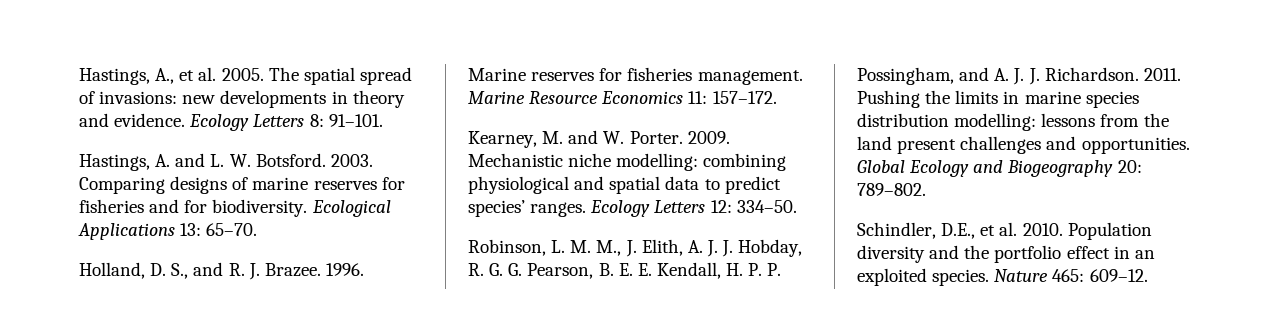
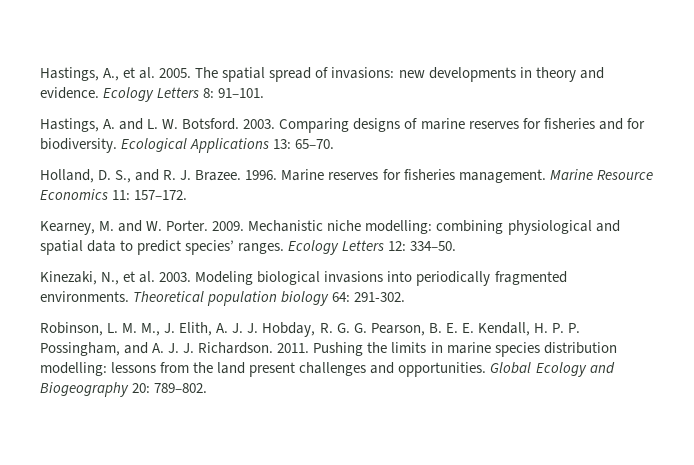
+ Kinezaki, N., et al. 2003. Modeling biological invasions into periodically fragmented environments. Theoretical population biology 64: 291-302.
- Schindler, D.E., et al. 2010. Population diversity and the portfolio effect in an exploited species. Nature 465: 609–12.

